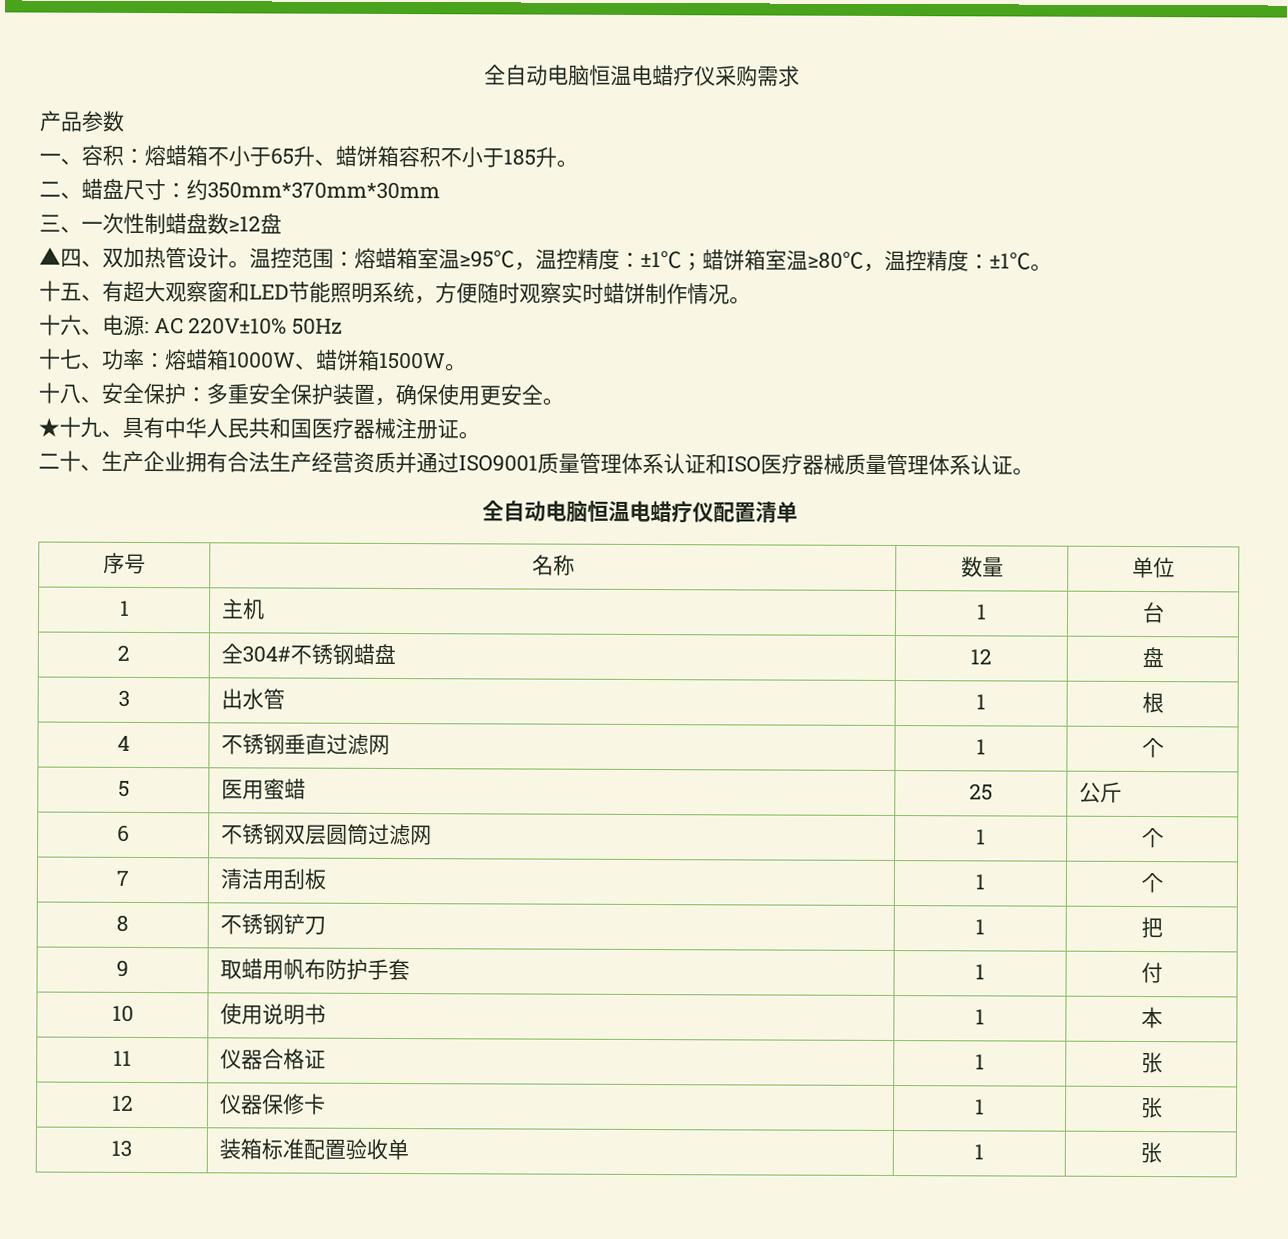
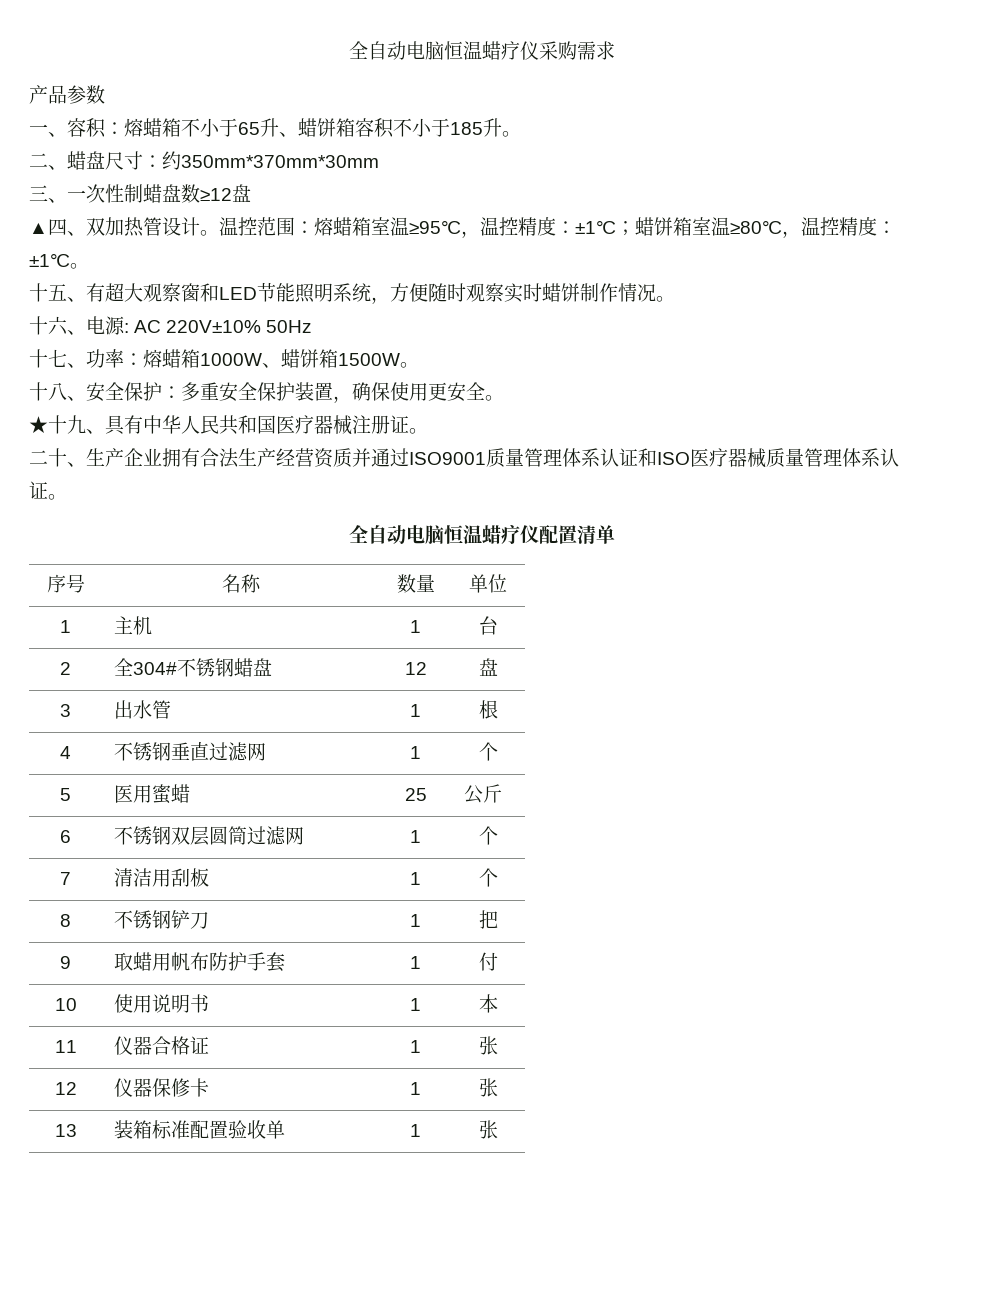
- 全自动电脑恒温电蜡疗仪采购需求
+ 全自动电脑恒温蜡疗仪采购需求
- 全自动电脑恒温电蜡疗仪配置清单
+ 全自动电脑恒温蜡疗仪配置清单

